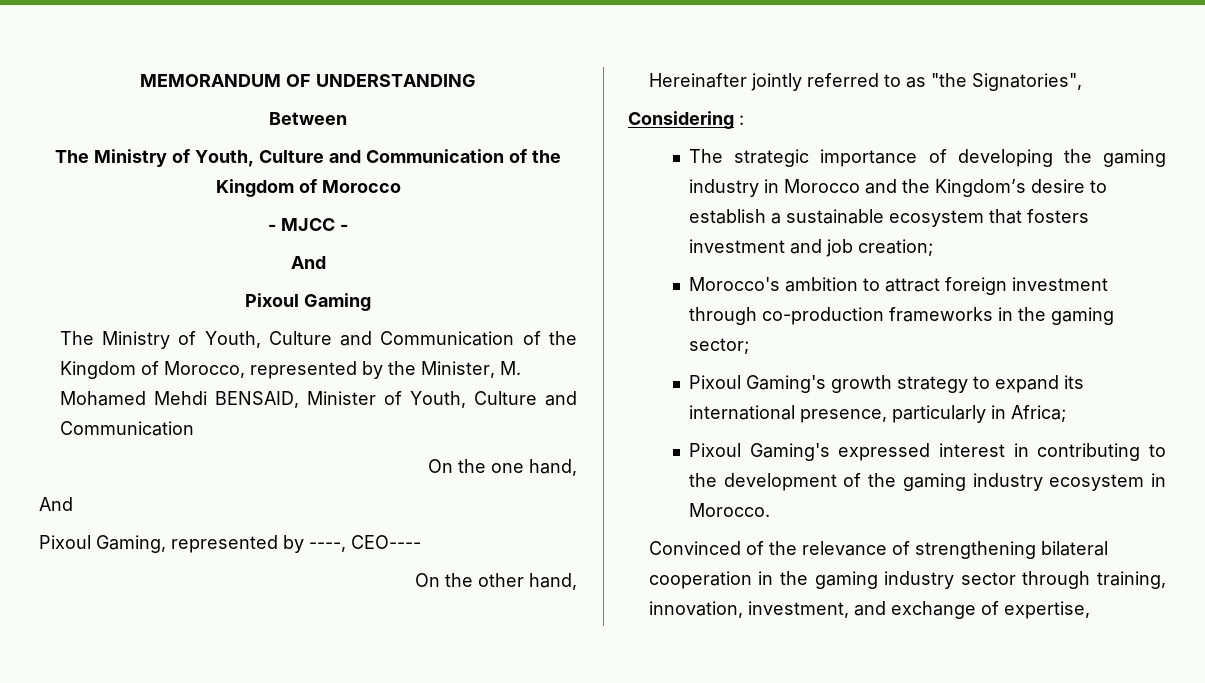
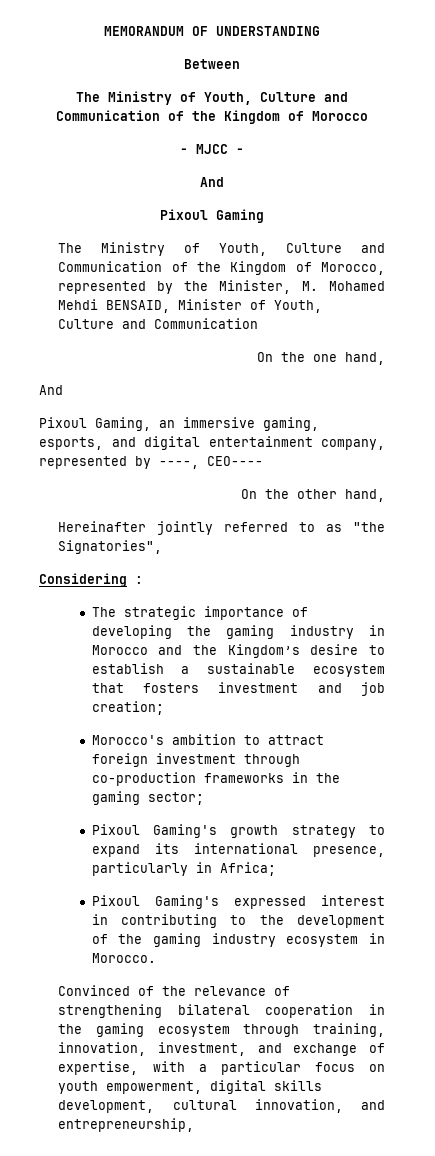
- Pixoul Gaming, represented by ----, CEO----
+ Pixoul Gaming, an immersive gaming, esports, and digital entertainment company, represented by ----, CEO----
- Convinced of the relevance of strengthening bilateral cooperation in the gaming industry sector through training, innovation, investment, and exchange of expertise,
+ Convinced of the relevance of strengthening bilateral cooperation in the gaming ecosystem through training, innovation, investment, and exchange of expertise, with a particular focus on youth empowerment, digital skills development, cultural innovation, and entrepreneurship,

